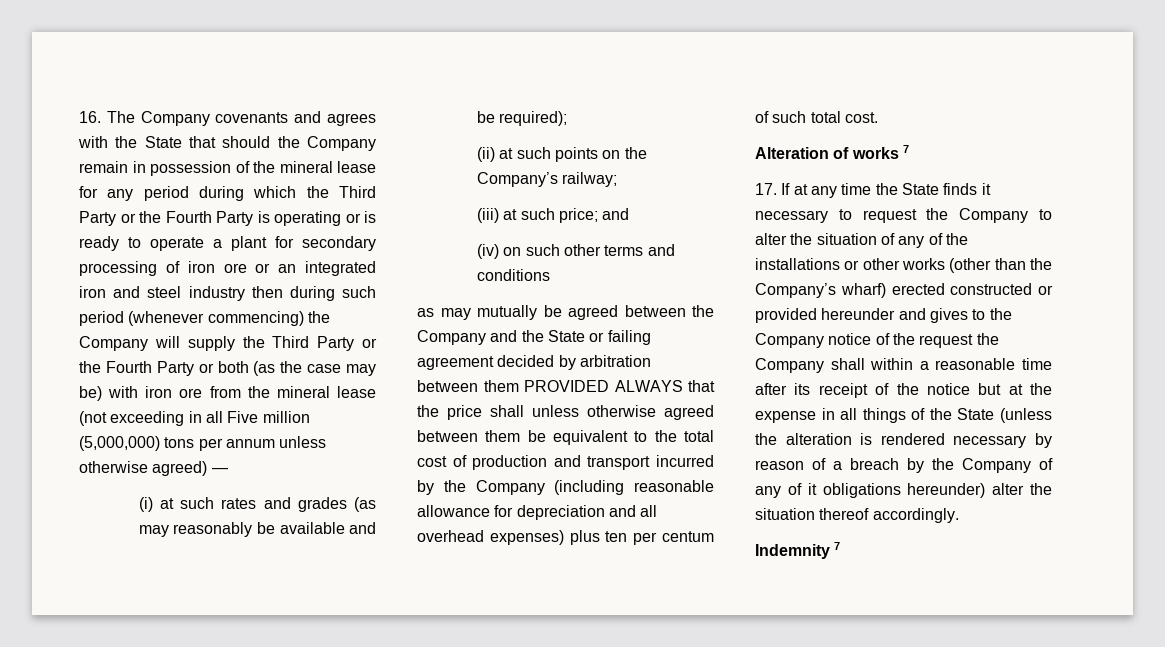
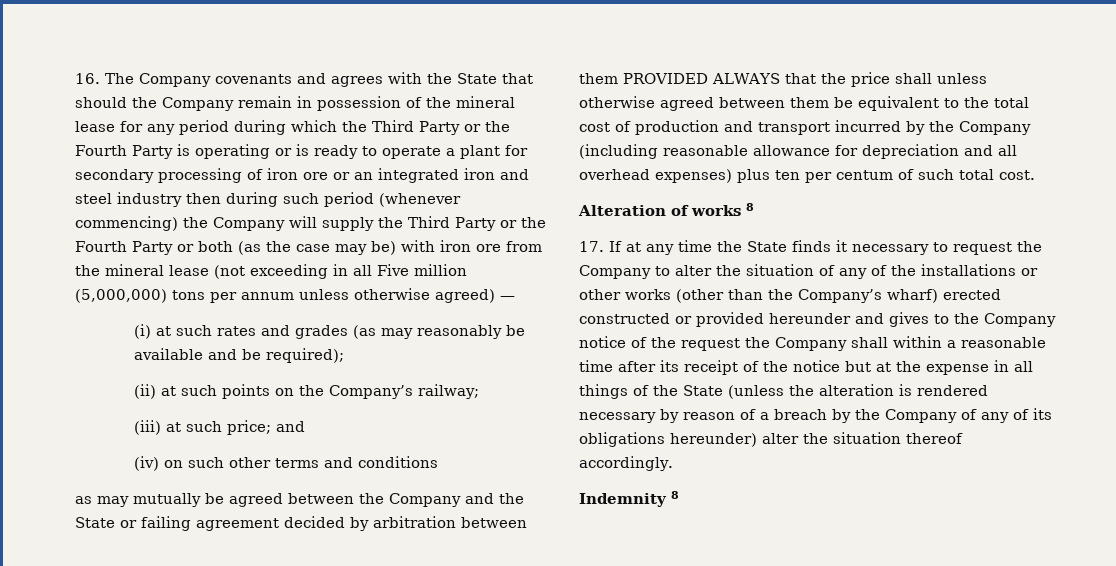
- Alteration of works 7
+ Alteration of works 8
- 17. If at any time the State finds it necessary to request the Company to alter the situation of any of the installations or other works (other than the Company’s wharf) erected constructed or provided hereunder and gives to the Company notice of the request the Company shall within a reasonable time after its receipt of the notice but at the expense in all things of the State (unless the alteration is rendered necessary by reason of a breach by the Company of any of it obligations hereunder) alter the situation thereof accordingly.
+ 17. If at any time the State finds it necessary to request the Company to alter the situation of any of the installations or other works (other than the Company’s wharf) erected constructed or provided hereunder and gives to the Company notice of the request the Company shall within a reasonable time after its receipt of the notice but at the expense in all things of the State (unless the alteration is rendered necessary by reason of a breach by the Company of any of its obligations hereunder) alter the situation thereof accordingly.
- Indemnity 7
+ Indemnity 8

